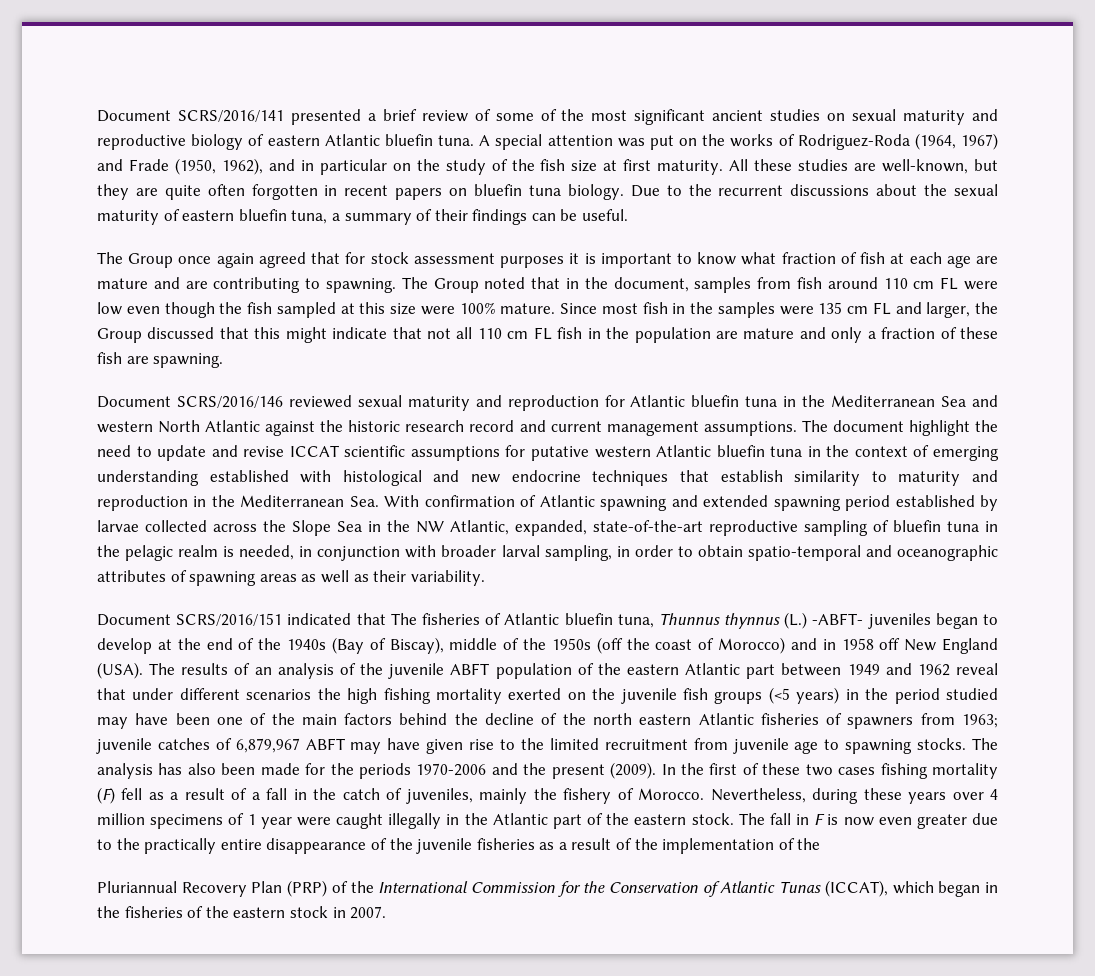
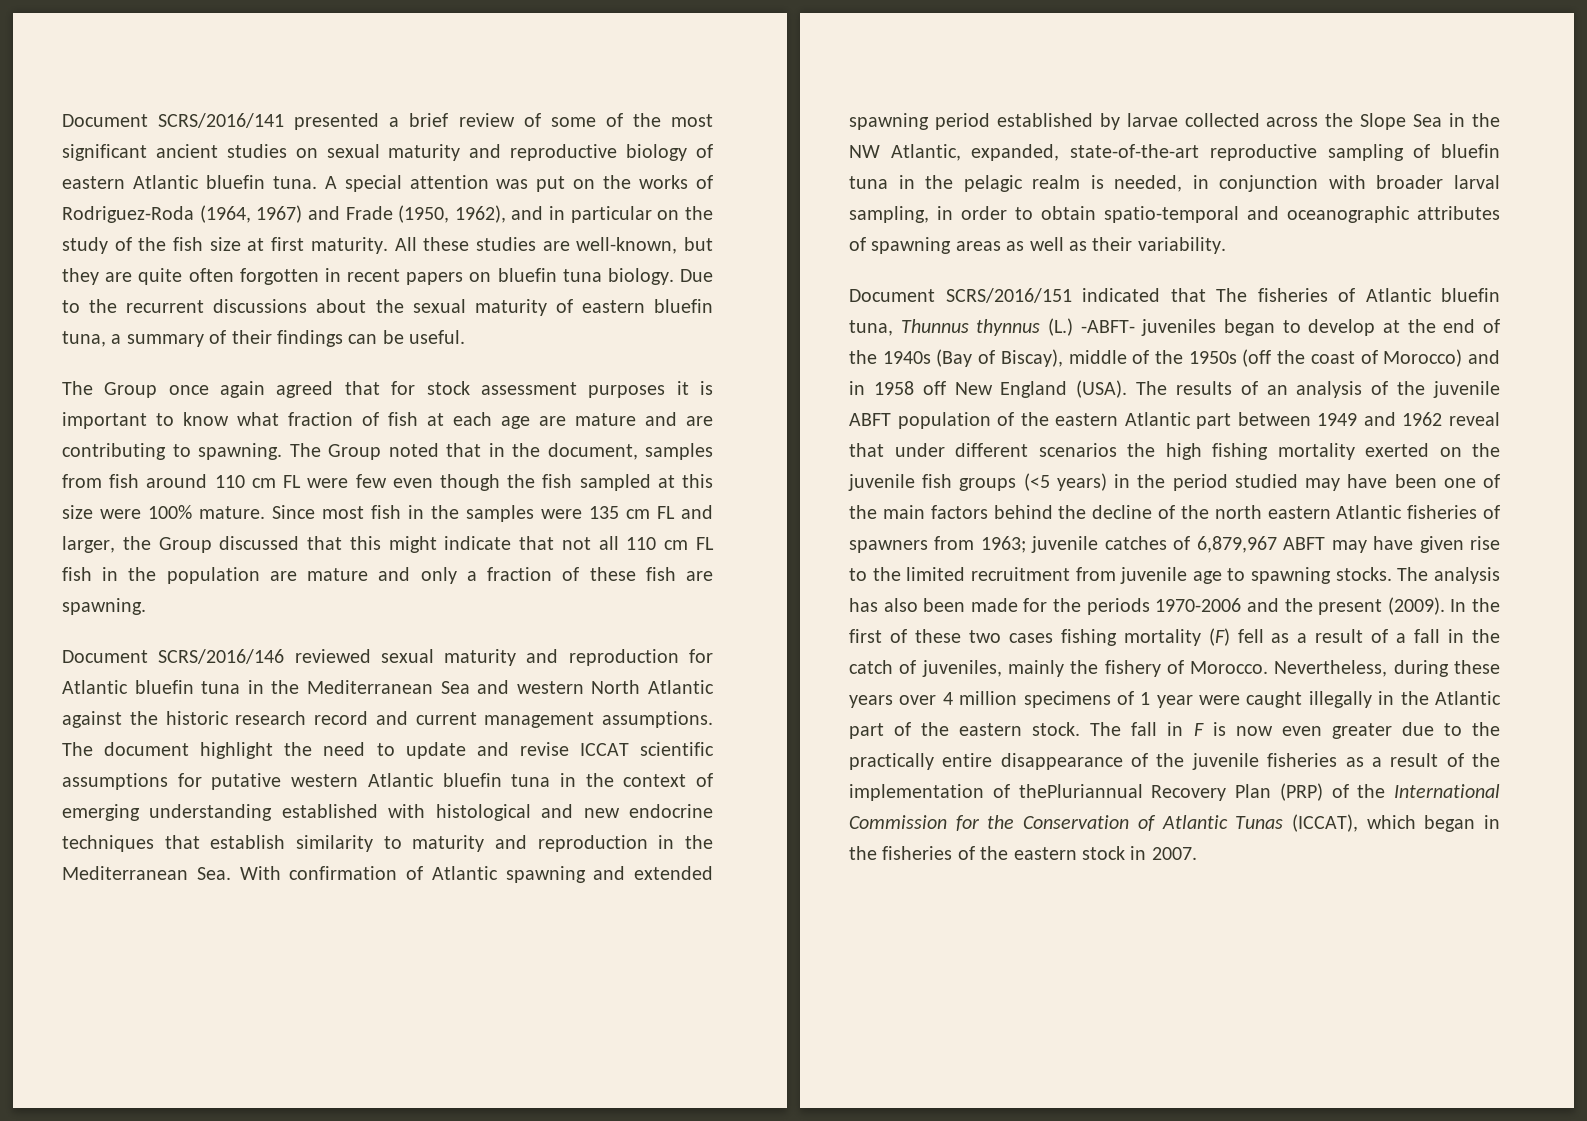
- The Group noted that in the document, samples from fish around 110 cm FL were low even though the fish sampled at this size were 100% mature.
+ The Group noted that in the document, samples from fish around 110 cm FL were few even though the fish sampled at this size were 100% mature.
- The fall in F is now even greater due to the practically entire disappearance of the juvenile fisheries as a result of the implementation of the
- Pluriannual Recovery Plan (PRP) of the International Commission for the Conservation of Atlantic Tunas (ICCAT), which began in the fisheries of the eastern stock in 2007.
+ The fall in F is now even greater due to the practically entire disappearance of the juvenile fisheries as a result of the implementation of thePluriannual Recovery Plan (PRP) of the International Commission for the Conservation of Atlantic Tunas (ICCAT), which began in the fisheries of the eastern stock in 2007.

